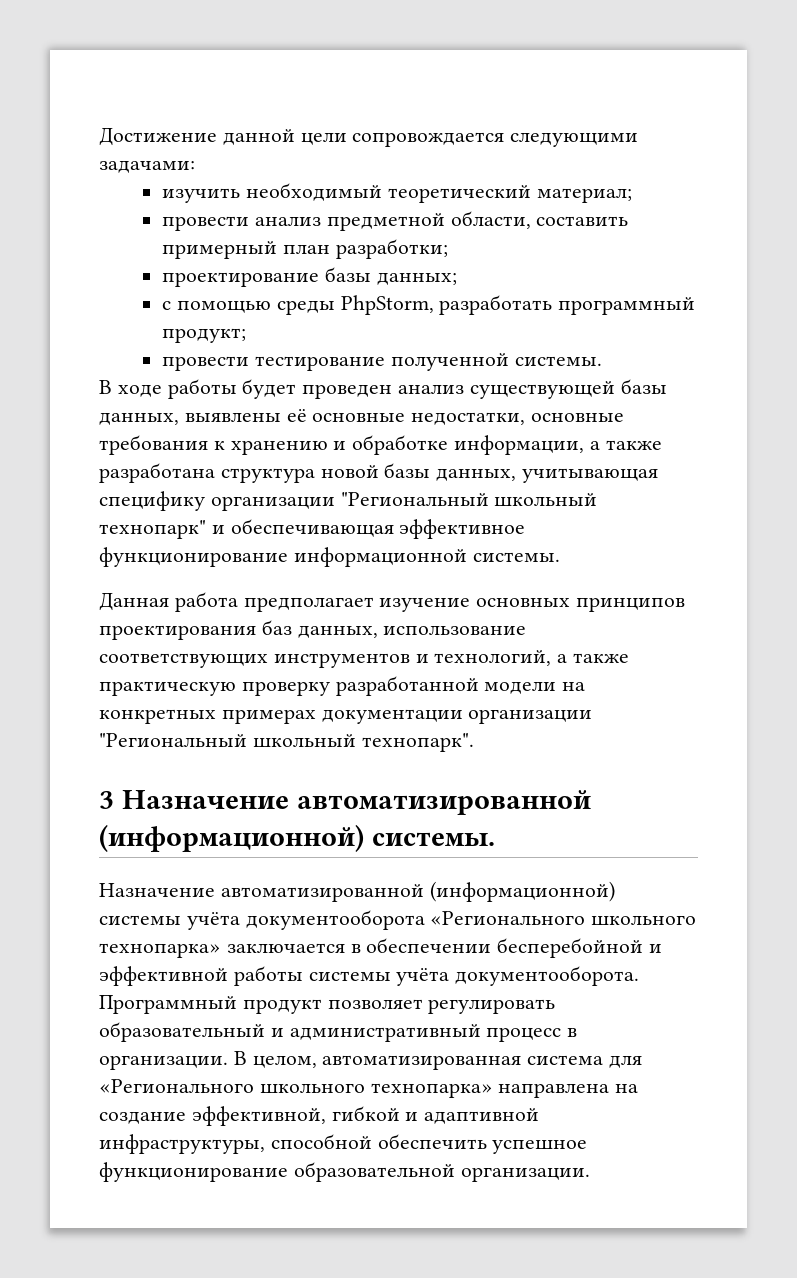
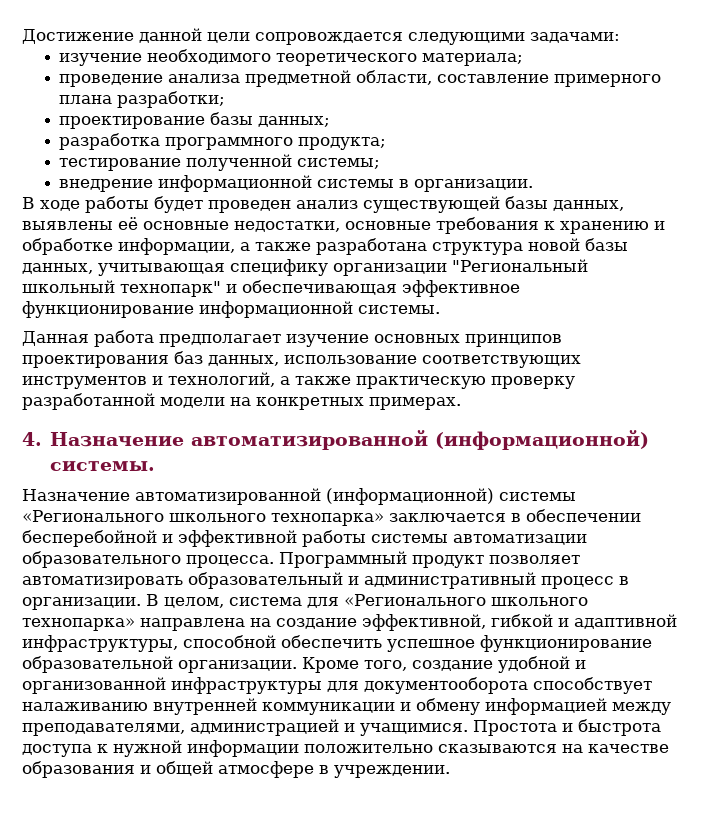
- изучить необходимый теоретический материал;
- провести анализ предметной области, составить примерный план разработки;
+ изучение необходимого теоретического материала;
+ проведение анализа предметной области, составление примерного плана разработки;
  проектирование базы данных;
- с помощью среды PhpStorm, разработать программный продукт;
- провести тестирование полученной системы.
+ разработка программного продукта;
+ тестирование полученной системы;
+ внедрение информационной системы в организации.
- Данная работа предполагает изучение основных принципов проектирования баз данных, использование соответствующих инструментов и технологий, а также практическую проверку разработанной модели на конкретных примерах документации организации "Региональный школьный технопарк".
- 3 Назначение автоматизированной (информационной) системы.
+ Данная работа предполагает изучение основных принципов проектирования баз данных, использование соответствующих инструментов и технологий, а также практическую проверку разработанной модели на конкретных примерах.
+ 4. Назначение автоматизированной (информационной) системы.
- Назначение автоматизированной (информационной) системы учёта документооборота «Регионального школьного технопарка» заключается в обеспечении бесперебойной и эффективной работы системы учёта документооборота.
+ Назначение автоматизированной (информационной) системы «Регионального школьного технопарка» заключается в обеспечении бесперебойной и эффективной работы системы автоматизации образовательного процесса.
- Программный продукт позволяет регулировать образовательный и административный процесс в организации.
+ Программный продукт позволяет автоматизировать образовательный и административный процесс в организации.
- В целом, автоматизированная система для «Регионального школьного технопарка» направлена на создание эффективной, гибкой и адаптивной инфраструктуры, способной обеспечить успешное функционирование образовательной организации.
+ В целом, система для «Регионального школьного технопарка» направлена на создание эффективной, гибкой и адаптивной инфраструктуры, способной обеспечить успешное функционирование образовательной организации.
+ Кроме того, создание удобной и организованной инфраструктуры для документооборота способствует налаживанию внутренней коммуникации и обмену информацией между преподавателями, администрацией и учащимися. Простота и быстрота доступа к нужной информации положительно сказываются на качестве образования и общей атмосфере в учреждении.

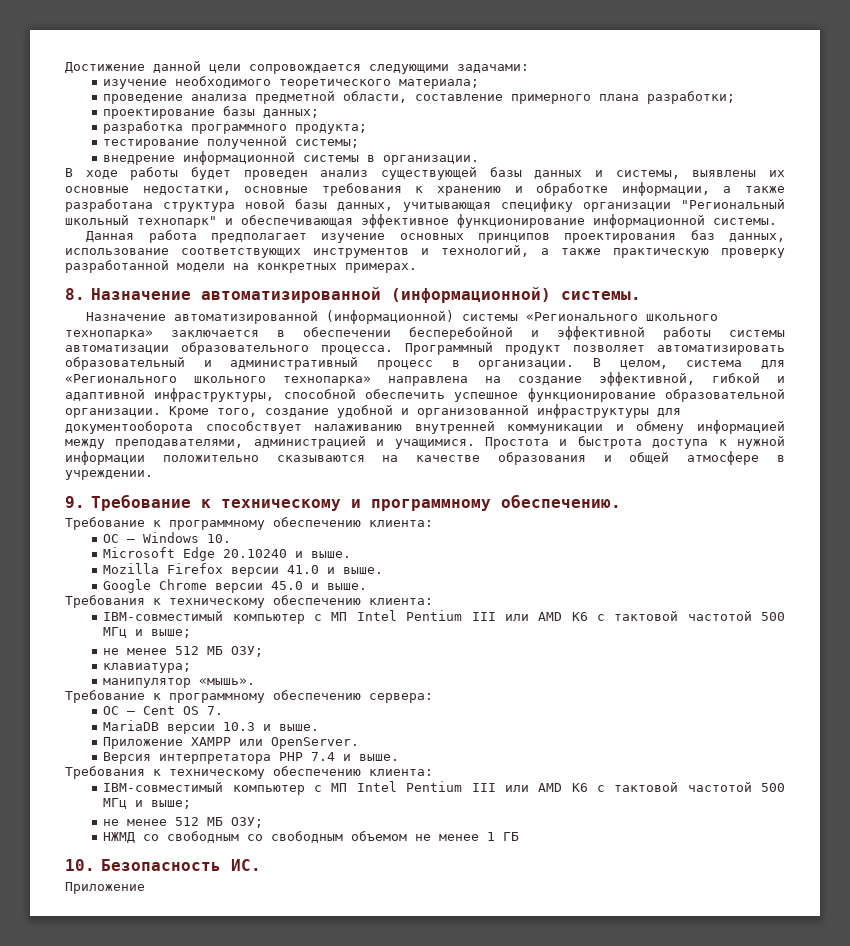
- В ходе работы будет проведен анализ существующей базы данных, выявлены её основные недостатки, основные требования к хранению и обработке информации, а также разработана структура новой базы данных, учитывающая специфику организации "Региональный школьный технопарк" и обеспечивающая эффективное функционирование информационной системы.
+ В ходе работы будет проведен анализ существующей базы данных и системы, выявлены их основные недостатки, основные требования к хранению и обработке информации, а также разработана структура новой базы данных, учитывающая специфику организации "Региональный школьный технопарк" и обеспечивающая эффективное функционирование информационной системы.
- 4. Назначение автоматизированной (информационной) системы.
+ 8. Назначение автоматизированной (информационной) системы.
+ 9. Требование к техническому и программному обеспечению.
+ Требование к программному обеспечению клиента:
+ ОС – Windows 10.
+ Microsoft Edge 20.10240 и выше.
+ Mozilla Firefox версии 41.0 и выше.
+ Google Chrome версии 45.0 и выше.
+ Требования к техническому обеспечению клиента:
+ IBM-совместимый компьютер с МП Intel Pentium III или AMD K6 с тактовой частотой 500 МГц и выше;
+ не менее 512 МБ ОЗУ;
+ клавиатура;
+ манипулятор «мышь».
+ Требование к программному обеспечению сервера:
+ ОС – Cent OS 7.
+ MariaDB версии 10.3 и выше.
+ Приложение XAMPP или OpenServer.
+ Версия интерпретатора PHP 7.4 и выше.
+ Требования к техническому обеспечению клиента:
+ IBM-совместимый компьютер с МП Intel Pentium III или AMD K6 с тактовой частотой 500 МГц и выше;
+ не менее 512 МБ ОЗУ;
+ НЖМД со свободным со свободным объемом не менее 1 ГБ
+ 10. Безопасность ИС.
+ Приложение

